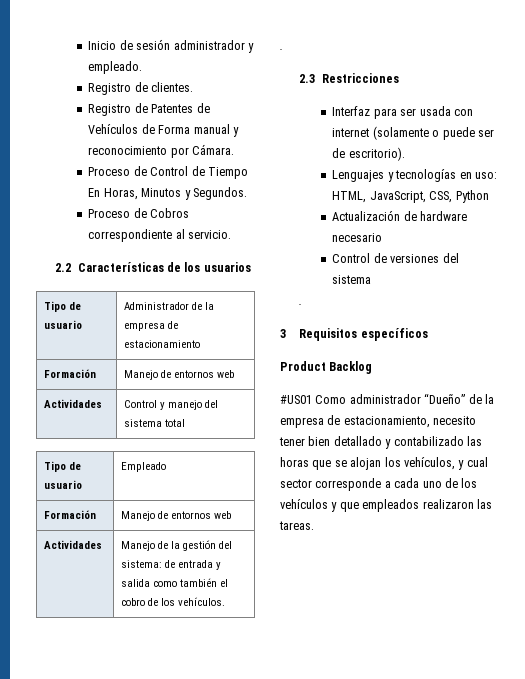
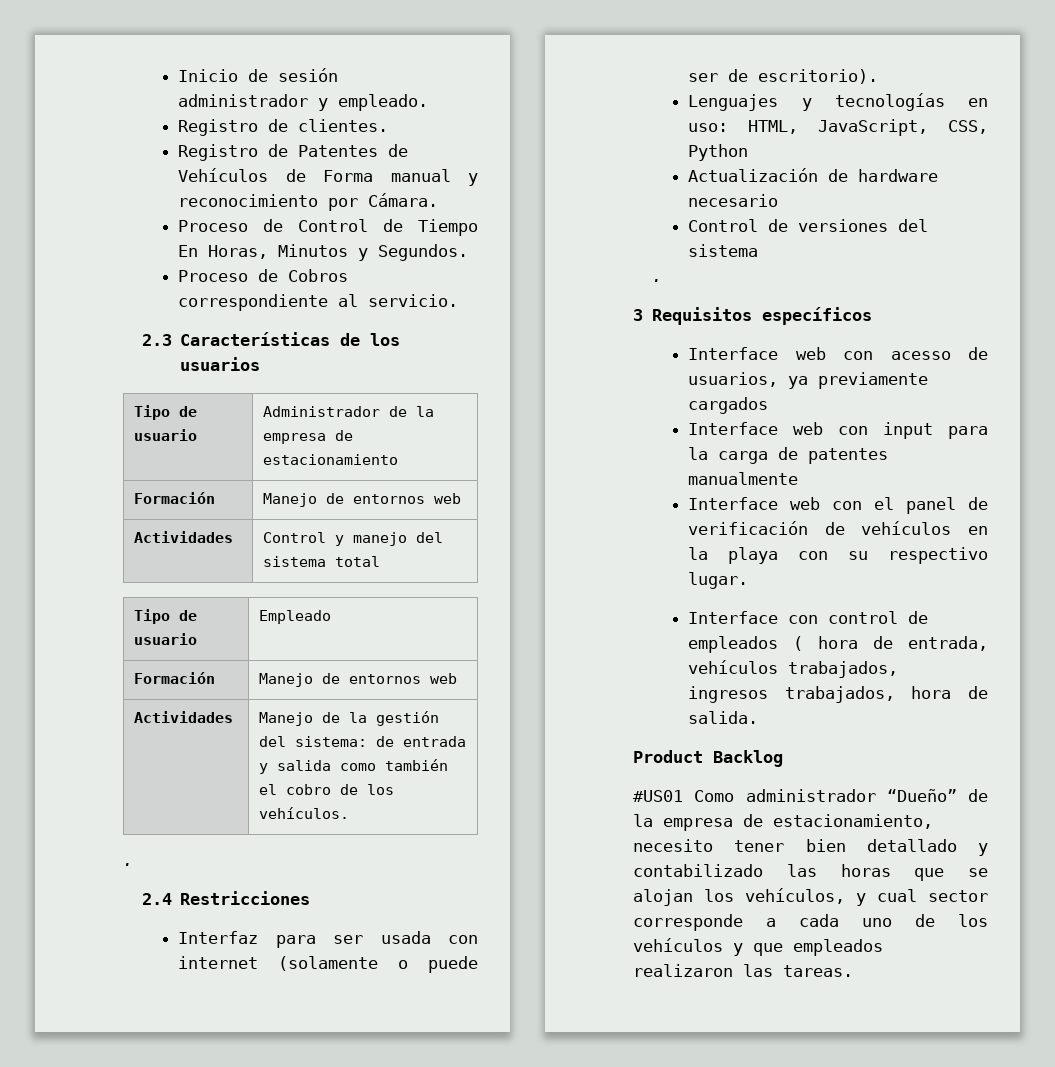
- 2.2 Características de los usuarios
+ 2.3 Características de los usuarios
- 2.3 Restricciones
+ 2.4 Restricciones
+ Interface web con acesso de usuarios, ya previamente cargados
+ Interface web con input para la carga de patentes manualmente
+ Interface web con el panel de verificación de vehículos en la playa con su respectivo lugar.
+ Interface con control de empleados ( hora de entrada, vehículos trabajados, ingresos trabajados, hora de salida.

